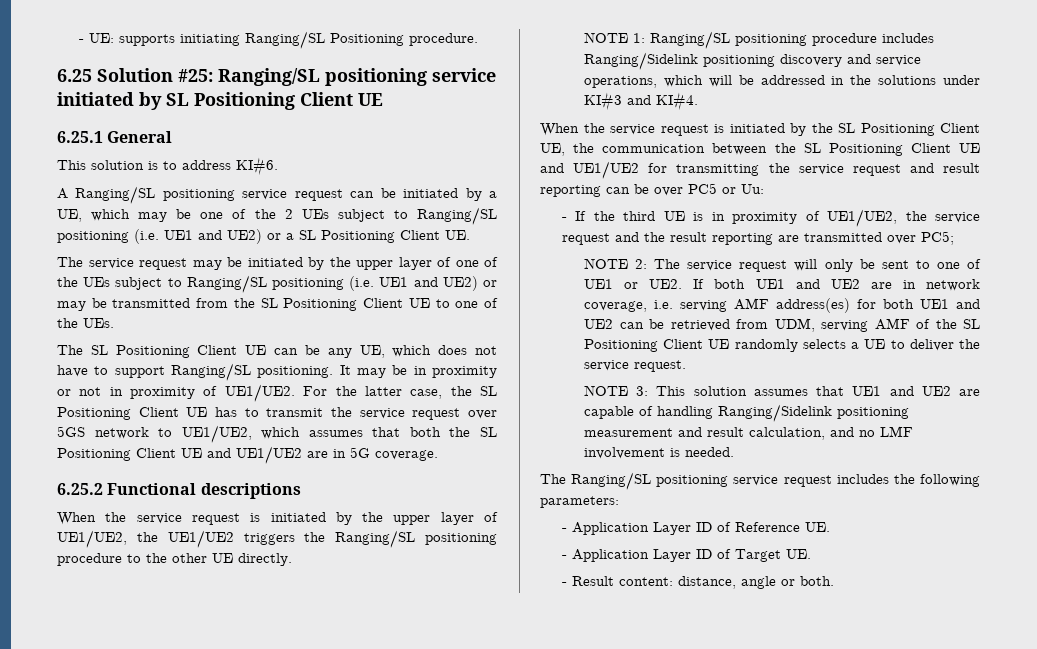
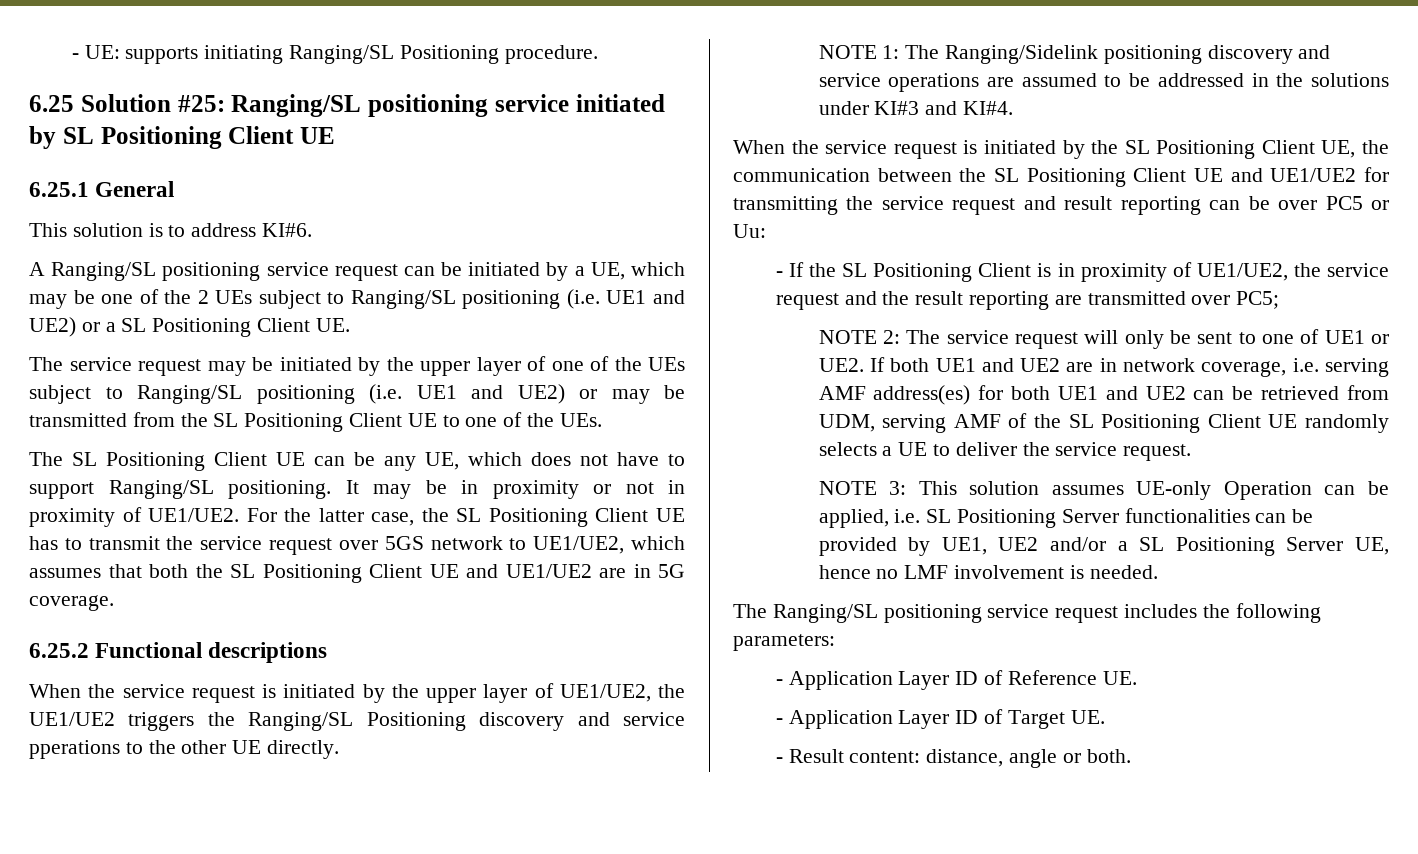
- When the service request is initiated by the upper layer of UE1/UE2, the UE1/UE2 triggers the Ranging/SL positioning procedure to the other UE directly.
+ When the service request is initiated by the upper layer of UE1/UE2, the UE1/UE2 triggers the Ranging/SL Positioning discovery and service pperations to the other UE directly.
- NOTE 1: Ranging/SL positioning procedure includes Ranging/Sidelink positioning discovery and service operations, which will be addressed in the solutions under KI#3 and KI#4.
+ NOTE 1: The Ranging/Sidelink positioning discovery and service operations are assumed to be addressed in the solutions under KI#3 and KI#4.
- - If the third UE is in proximity of UE1/UE2, the service request and the result reporting are transmitted over PC5;
+ - If the SL Positioning Client is in proximity of UE1/UE2, the service request and the result reporting are transmitted over PC5;
- NOTE 3: This solution assumes that UE1 and UE2 are capable of handling Ranging/Sidelink positioning measurement and result calculation, and no LMF involvement is needed.
+ NOTE 3: This solution assumes UE-only Operation can be applied, i.e. SL Positioning Server functionalities can be provided by UE1, UE2 and/or a SL Positioning Server UE, hence no LMF involvement is needed.

